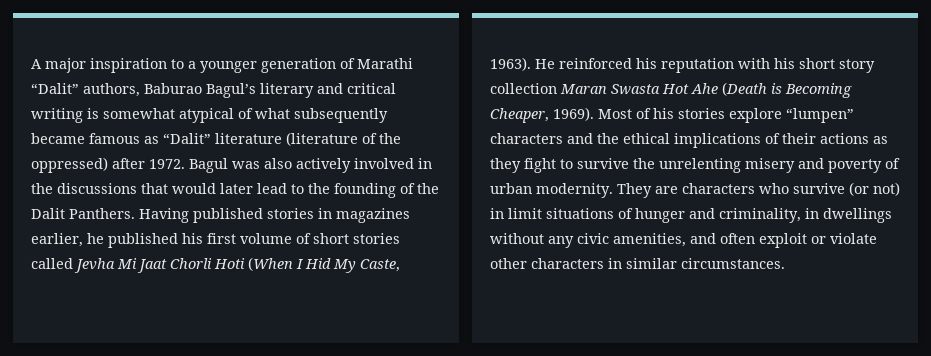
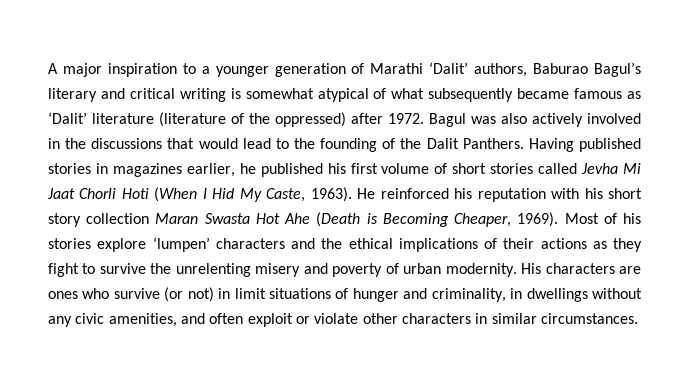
- A major inspiration to a younger generation of Marathi “Dalit” authors, Baburao Bagul’s literary and critical writing is somewhat atypical of what subsequently became famous as “Dalit” literature (literature of the oppressed) after 1972.
+ A major inspiration to a younger generation of Marathi ‘Dalit’ authors, Baburao Bagul’s literary and critical writing is somewhat atypical of what subsequently became famous as ‘Dalit’ literature (literature of the oppressed) after 1972.
- Bagul was also actively involved in the discussions that would later lead to the founding of the Dalit Panthers.
+ Bagul was also actively involved in the discussions that would lead to the founding of the Dalit Panthers.
- Most of his stories explore “lumpen” characters and the ethical implications of their actions as they fight to survive the unrelenting misery and poverty of urban modernity.
+ Most of his stories explore ‘lumpen’ characters and the ethical implications of their actions as they fight to survive the unrelenting misery and poverty of urban modernity.
- They are characters who survive (or not) in limit situations of hunger and criminality, in dwellings without any civic amenities, and often exploit or violate other characters in similar circumstances.
+ His characters are ones who survive (or not) in limit situations of hunger and criminality, in dwellings without any civic amenities, and often exploit or violate other characters in similar circumstances.

